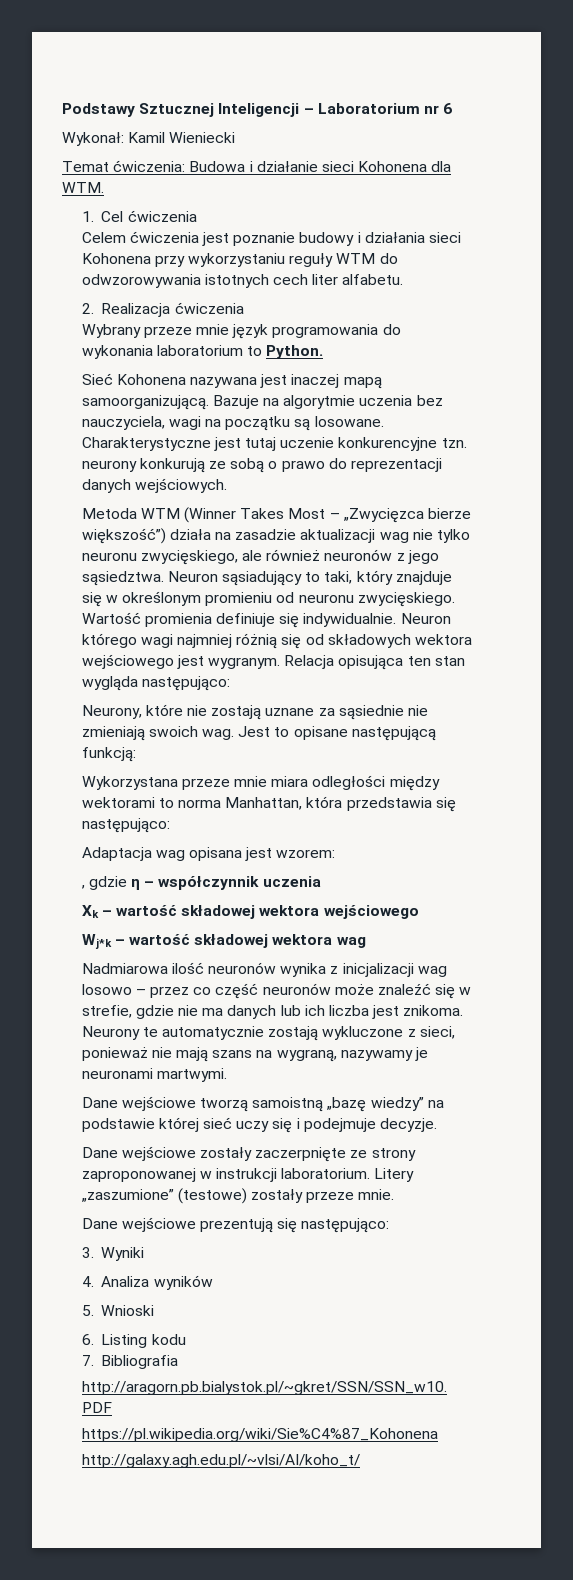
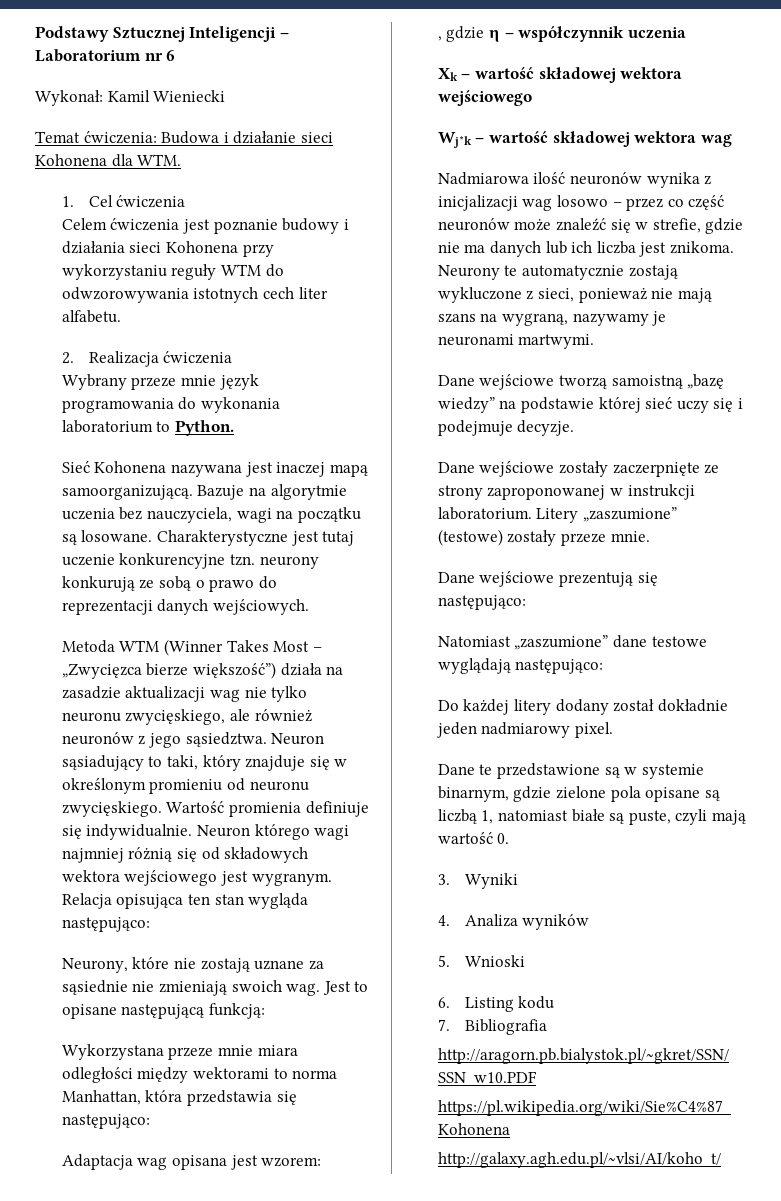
+ Natomiast „zaszumione” dane testowe wyglądają następująco:
+ Do każdej litery dodany został dokładnie jeden nadmiarowy pixel.
+ Dane te przedstawione są w systemie binarnym, gdzie zielone pola opisane są liczbą 1, natomiast białe są puste, czyli mają wartość 0.

